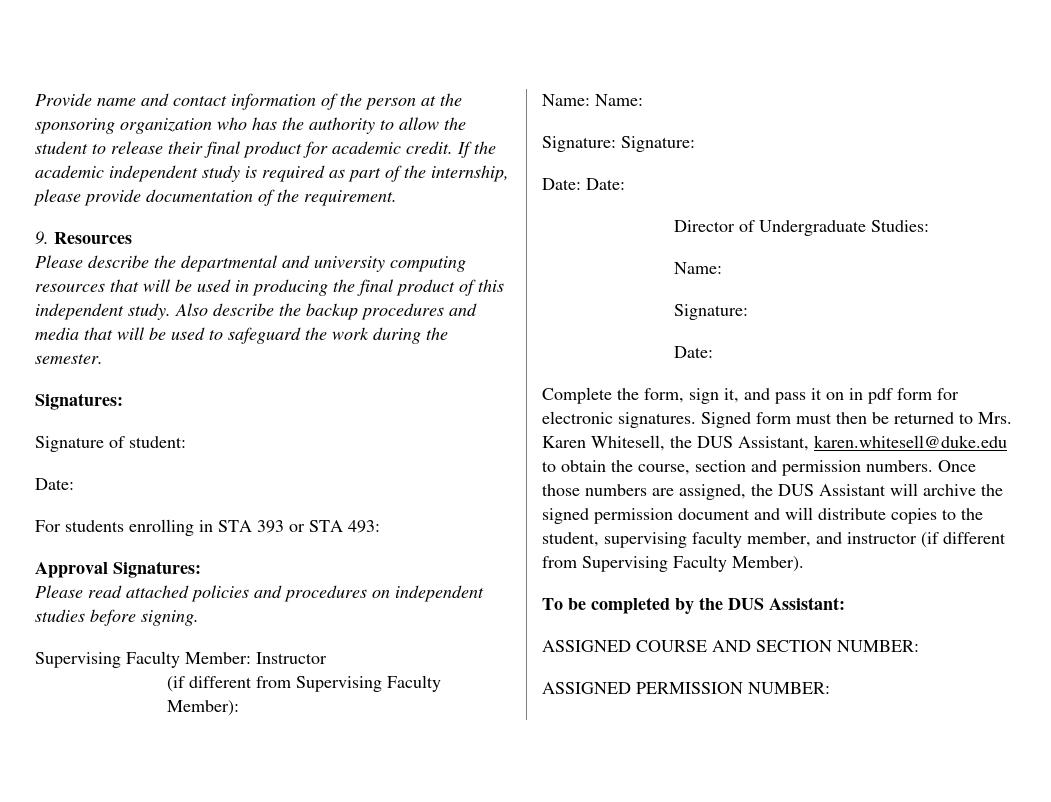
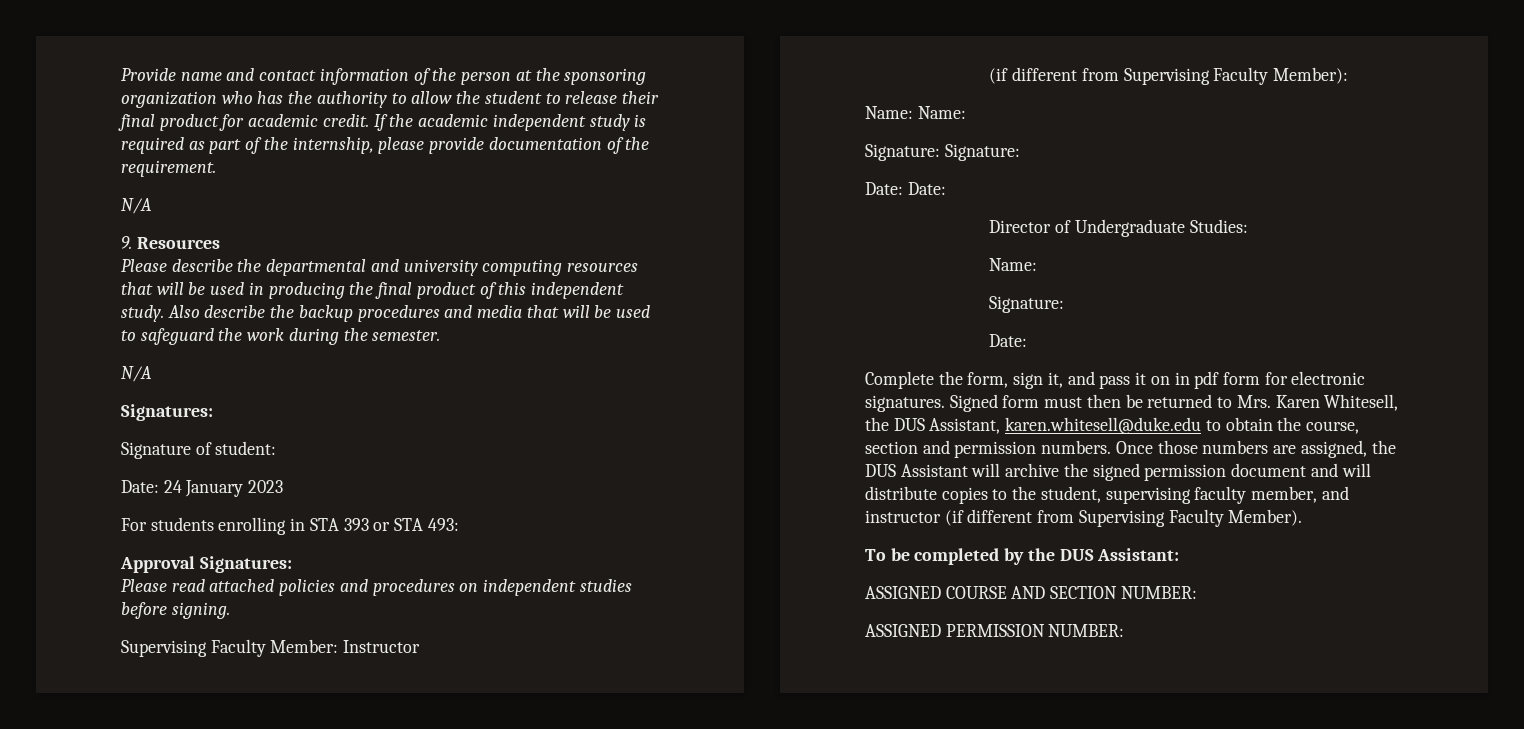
  If the academic independent study is required as part of the internship, please provide documentation of the requirement.
+ N/A
  Also describe the backup procedures and media that will be used to safeguard the work during the semester.
+ N/A
  Signature of student:
- Date:
+ Date: 24 January 2023

